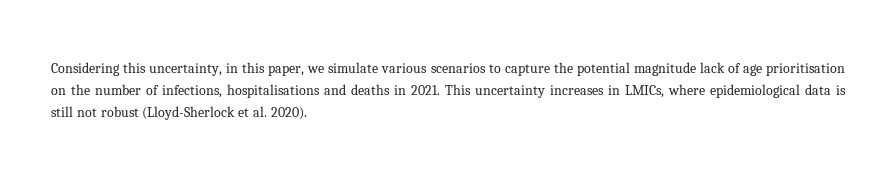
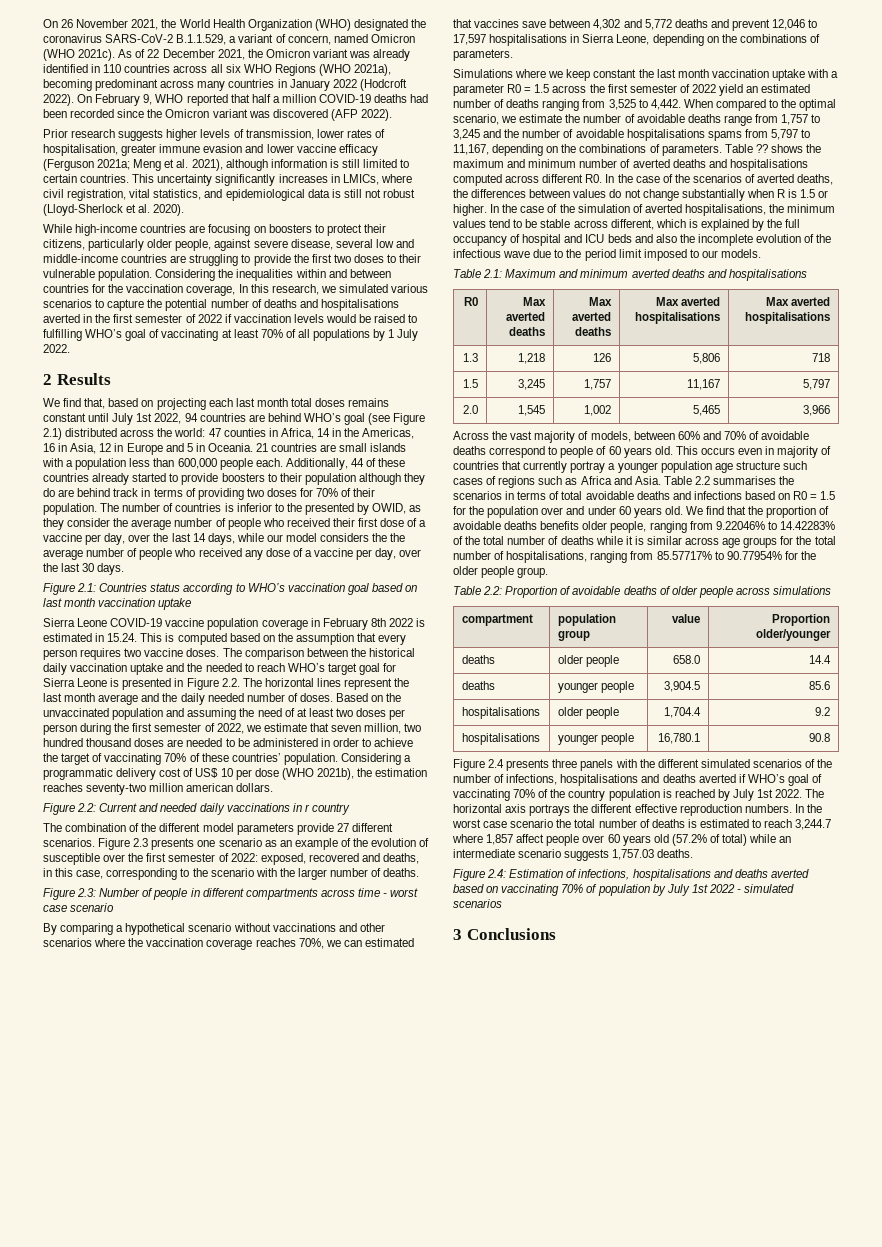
- Considering this uncertainty, in this paper, we simulate various scenarios to capture the potential magnitude lack of age prioritisation on the number of infections, hospitalisations and deaths in 2021.
+ On 26 November 2021, the World Health Organization (WHO) designated the coronavirus SARS-CoV-2 B.1.1.529, a variant of concern, named Omicron (WHO 2021c). As of 22 December 2021, the Omicron variant was already identified in 110 countries across all six WHO Regions (WHO 2021a), becoming predominant across many countries in January 2022 (Hodcroft 2022). On February 9, WHO reported that half a million COVID-19 deaths had been recorded since the Omicron variant was discovered (AFP 2022).
+ Prior research suggests higher levels of transmission, lower rates of hospitalisation, greater immune evasion and lower vaccine efficacy (Ferguson 2021a; Meng et al. 2021), although information is still limited to certain countries.
- This uncertainty increases in LMICs, where epidemiological data is still not robust (Lloyd-Sherlock et al. 2020).
+ This uncertainty significantly increases in LMICs, where civil registration, vital statistics, and epidemiological data is still not robust (Lloyd-Sherlock et al. 2020).
+ While high-income countries are focusing on boosters to protect their citizens, particularly older people, against severe disease, several low and middle-income countries are struggling to provide the first two doses to their vulnerable population. Considering the inequalities within and between countries for the vaccination coverage, In this research, we simulated various scenarios to capture the potential number of deaths and hospitalisations averted in the first semester of 2022 if vaccination levels would be raised to fulfilling WHO’s goal of vaccinating at least 70% of all populations by 1 July 2022.
+ 2 Results
+ We find that, based on projecting each last month total doses remains constant until July 1st 2022, 94 countries are behind WHO’s goal (see Figure 2.1) distributed across the world: 47 counties in Africa, 14 in the Americas, 16 in Asia, 12 in Europe and 5 in Oceania. 21 countries are small islands with a population less than 600,000 people each. Additionally, 44 of these countries already started to provide boosters to their population although they do are behind track in terms of providing two doses for 70% of their population. The number of countries is inferior to the presented by OWID, as they consider the average number of people who received their first dose of a vaccine per day, over the last 14 days, while our model considers the the average number of people who received any dose of a vaccine per day, over the last 30 days.
+ Figure 2.1: Countries status according to WHO’s vaccination goal based on last month vaccination uptake
+ Sierra Leone COVID-19 vaccine population coverage in February 8th 2022 is estimated in 15.24. This is computed based on the assumption that every person requires two vaccine doses. The comparison between the historical daily vaccination uptake and the needed to reach WHO’s target goal for Sierra Leone is presented in Figure 2.2. The horizontal lines represent the last month average and the daily needed number of doses. Based on the unvaccinated population and assuming the need of at least two doses per person during the first semester of 2022, we estimate that seven million, two hundred thousand doses are needed to be administered in order to achieve the target of vaccinating 70% of these countries’ population. Considering a programmatic delivery cost of US$ 10 per dose (WHO 2021b), the estimation reaches seventy-two million american dollars.
+ Figure 2.2: Current and needed daily vaccinations in r country
+ The combination of the different model parameters provide 27 different scenarios. Figure 2.3 presents one scenario as an example of the evolution of susceptible over the first semester of 2022: exposed, recovered and deaths, in this case, corresponding to the scenario with the larger number of deaths.
+ Figure 2.3: Number of people in different compartments across time - worst case scenario
+ By comparing a hypothetical scenario without vaccinations and other scenarios where the vaccination coverage reaches 70%, we can estimated that vaccines save between 4,302 and 5,772 deaths and prevent 12,046 to 17,597 hospitalisations in Sierra Leone, depending on the combinations of parameters.
+ Simulations where we keep constant the last month vaccination uptake with a parameter R0 = 1.5 across the first semester of 2022 yield an estimated number of deaths ranging from 3,525 to 4,442. When compared to the optimal scenario, we estimate the number of avoidable deaths range from 1,757 to 3,245 and the number of avoidable hospitalisations spams from 5,797 to 11,167, depending on the combinations of parameters. Table ?? shows the maximum and minimum number of averted deaths and hospitalisations computed across different R0. In the case of the scenarios of averted deaths, the differences between values do not change substantially when R is 1.5 or higher. In the case of the simulation of averted hospitalisations, the minimum values tend to be stable across different, which is explained by the full occupancy of hospital and ICU beds and also the incomplete evolution of the infectious wave due to the period limit imposed to our models.
+ Table 2.1: Maximum and minimum averted deaths and hospitalisations
+ R0 | Max averted deaths | Max averted deaths | Max averted hospitalisations | Max averted hospitalisations
+ 1.3 | 1,218 | 126 | 5,806 | 718
+ 1.5 | 3,245 | 1,757 | 11,167 | 5,797
+ 2.0 | 1,545 | 1,002 | 5,465 | 3,966
+ Across the vast majority of models, between 60% and 70% of avoidable deaths correspond to people of 60 years old. This occurs even in majority of countries that currently portray a younger population age structure such cases of regions such as Africa and Asia. Table 2.2 summarises the scenarios in terms of total avoidable deaths and infections based on R0 = 1.5 for the population over and under 60 years old. We find that the proportion of avoidable deaths benefits older people, ranging from 9.22046% to 14.42283% of the total number of deaths while it is similar across age groups for the total number of hospitalisations, ranging from 85.57717% to 90.77954% for the older people group.
+ Table 2.2: Proportion of avoidable deaths of older people across simulations
+ compartment | population group | value | Proportion older/younger
+ deaths | older people | 658.0 | 14.4
+ deaths | younger people | 3,904.5 | 85.6
+ hospitalisations | older people | 1,704.4 | 9.2
+ hospitalisations | younger people | 16,780.1 | 90.8
+ Figure 2.4 presents three panels with the different simulated scenarios of the number of infections, hospitalisations and deaths averted if WHO’s goal of vaccinating 70% of the country population is reached by July 1st 2022. The horizontal axis portrays the different effective reproduction numbers. In the worst case scenario the total number of deaths is estimated to reach 3,244.7 where 1,857 affect people over 60 years old (57.2% of total) while an intermediate scenario suggests 1,757.03 deaths.
+ Figure 2.4: Estimation of infections, hospitalisations and deaths averted based on vaccinating 70% of population by July 1st 2022 - simulated scenarios
+ 3 Conclusions

